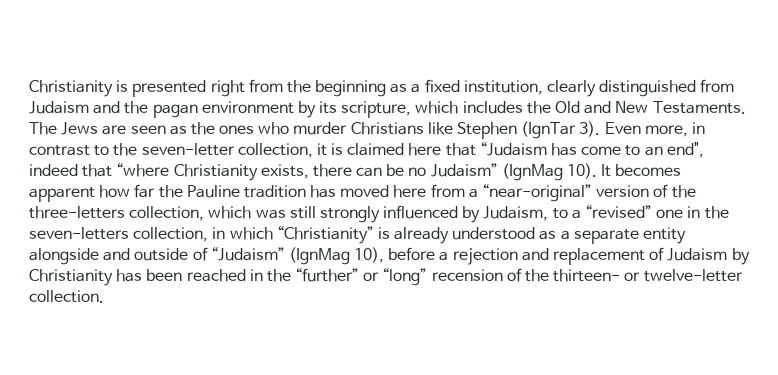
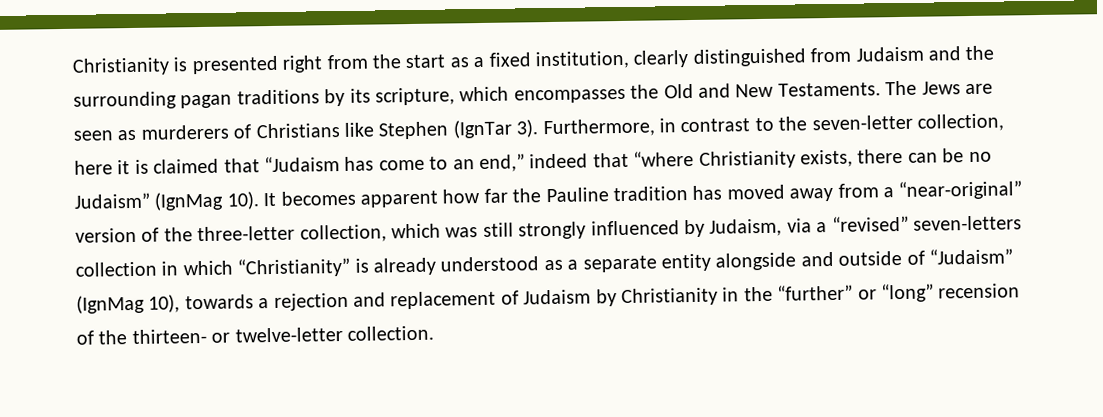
- Christianity is presented right from the beginning as a fixed institution, clearly distinguished from Judaism and the pagan environment by its scripture, which includes the Old and New Testaments.
+ Christianity is presented right from the start as a fixed institution, clearly distinguished from Judaism and the surrounding pagan traditions by its scripture, which encompasses the Old and New Testaments.
- The Jews are seen as the ones who murder Christians like Stephen (IgnTar 3).
+ The Jews are seen as murderers of Christians like Stephen (IgnTar 3).
- Even more, in contrast to the seven-letter collection, it is claimed here that “Judaism has come to an end", indeed that “where Christianity exists, there can be no Judaism” (IgnMag 10).
+ Furthermore, in contrast to the seven-letter collection, here it is claimed that “Judaism has come to an end,” indeed that “where Christianity exists, there can be no Judaism” (IgnMag 10).
- It becomes apparent how far the Pauline tradition has moved here from a “near-original” version of the three-letters collection, which was still strongly influenced by Judaism, to a “revised” one in the seven-letters collection, in which “Christianity” is already understood as a separate entity alongside and outside of “Judaism” (IgnMag 10), before a rejection and replacement of Judaism by Christianity has been reached in the “further” or “long” recension of the thirteen- or twelve-letter collection.
+ It becomes apparent how far the Pauline tradition has moved away from a “near-original” version of the three-letter collection, which was still strongly influenced by Judaism, via a “revised” seven-letters collection in which “Christianity” is already understood as a separate entity alongside and outside of “Judaism” (IgnMag 10), towards a rejection and replacement of Judaism by Christianity in the “further” or “long” recension of the thirteen- or twelve-letter collection.

